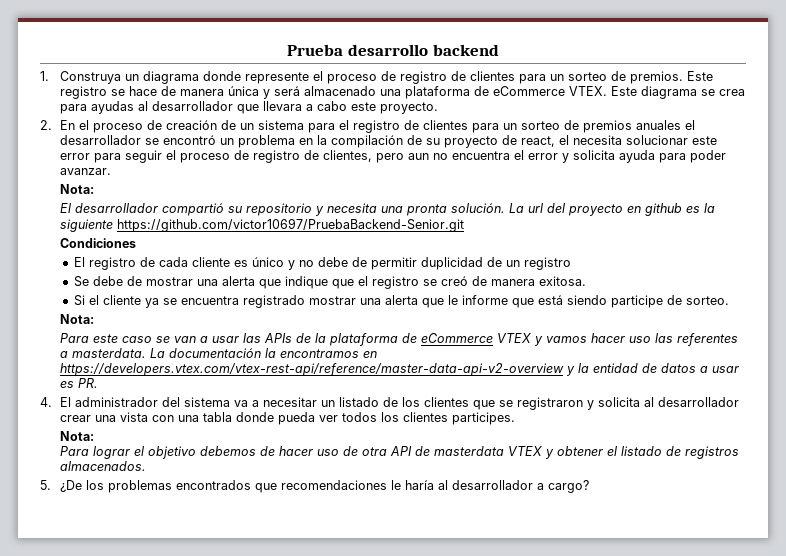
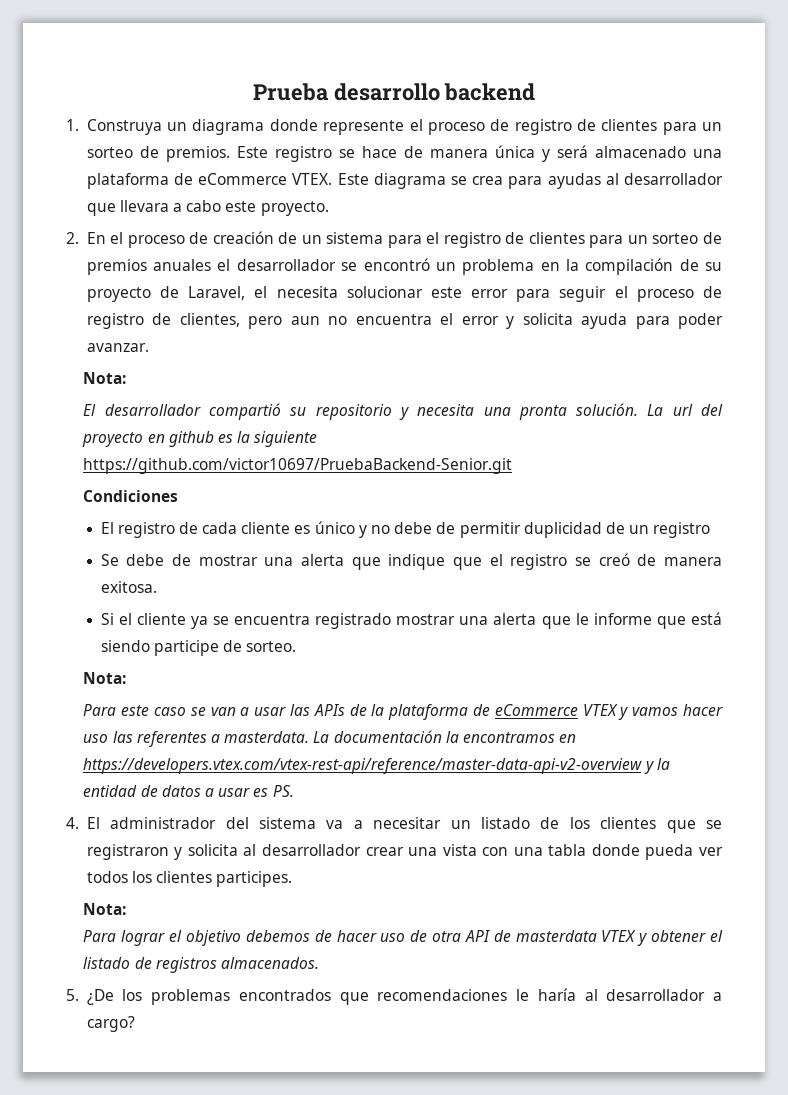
- 2. En el proceso de creación de un sistema para el registro de clientes para un sorteo de premios anuales el desarrollador se encontró un problema en la compilación de su proyecto de react, el necesita solucionar este error para seguir el proceso de registro de clientes, pero aun no encuentra el error y solicita ayuda para poder avanzar.
+ 2. En el proceso de creación de un sistema para el registro de clientes para un sorteo de premios anuales el desarrollador se encontró un problema en la compilación de su proyecto de Laravel, el necesita solucionar este error para seguir el proceso de registro de clientes, pero aun no encuentra el error y solicita ayuda para poder avanzar.
- La documentación la encontramos en https://developers.vtex.com/vtex-rest-api/reference/master-data-api-v2-overview y la entidad de datos a usar es PR.
+ La documentación la encontramos en https://developers.vtex.com/vtex-rest-api/reference/master-data-api-v2-overview y la entidad de datos a usar es PS.

